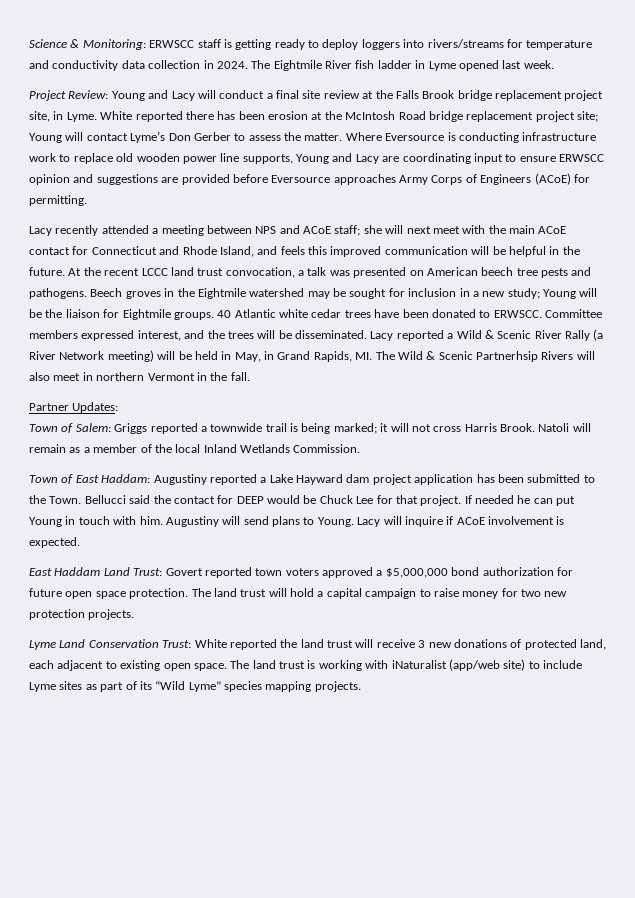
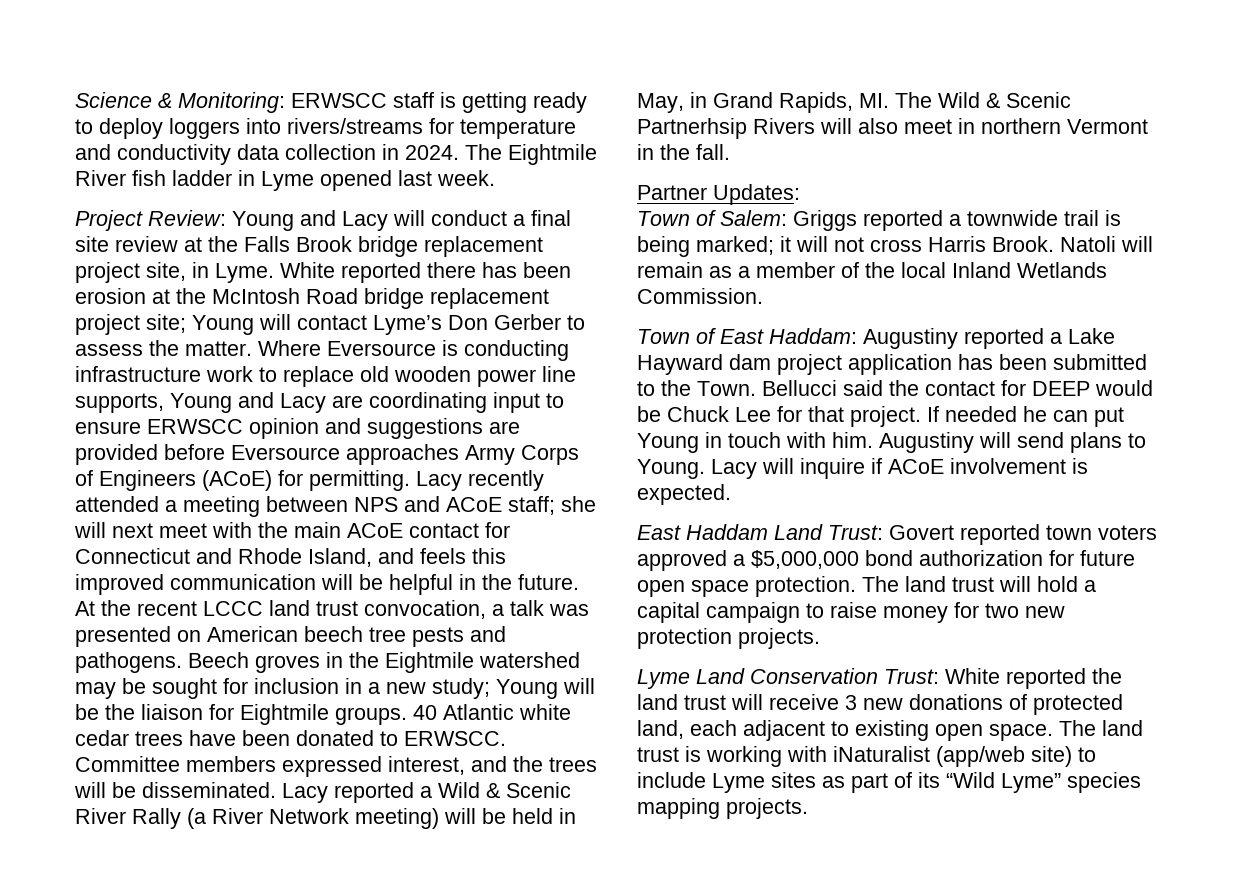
- Where Eversource is conducting infrastructure work to replace old wooden power line supports, Young and Lacy are coordinating input to ensure ERWSCC opinion and suggestions are provided before Eversource approaches Army Corps of Engineers (ACoE) for permitting.
- Lacy recently attended a meeting between NPS and ACoE staff;
+ Where Eversource is conducting infrastructure work to replace old wooden power line supports, Young and Lacy are coordinating input to ensure ERWSCC opinion and suggestions are provided before Eversource approaches Army Corps of Engineers (ACoE) for permitting. Lacy recently attended a meeting between NPS and ACoE staff;

